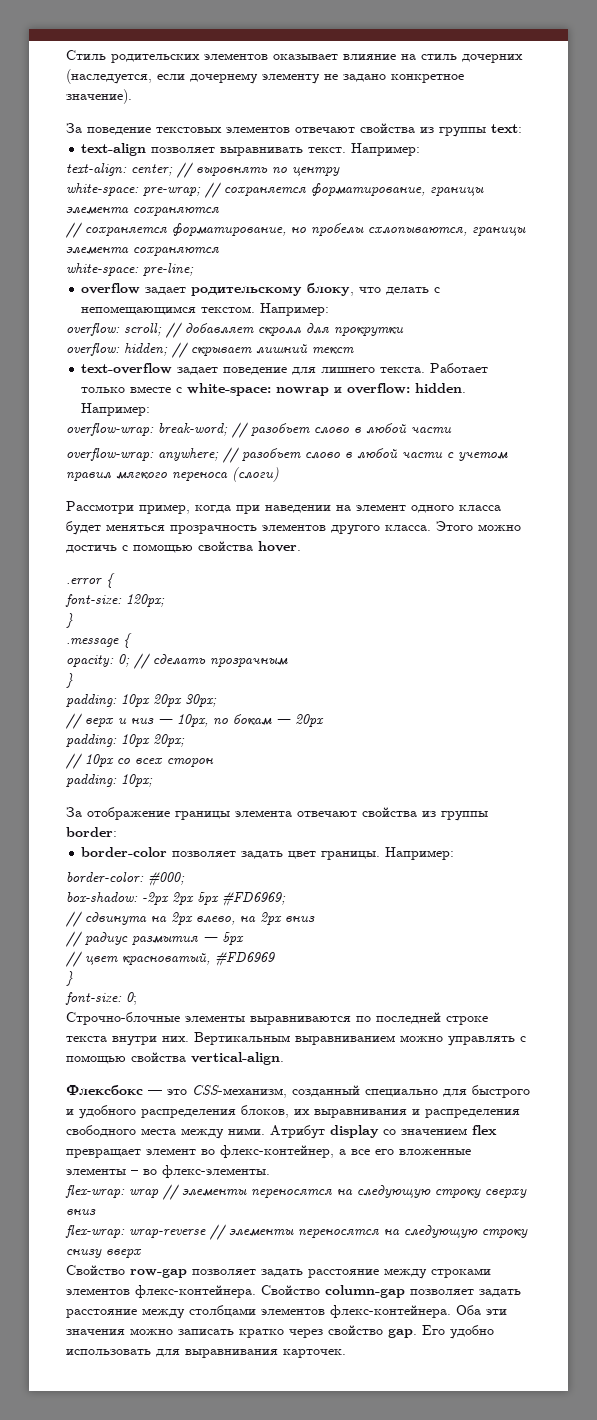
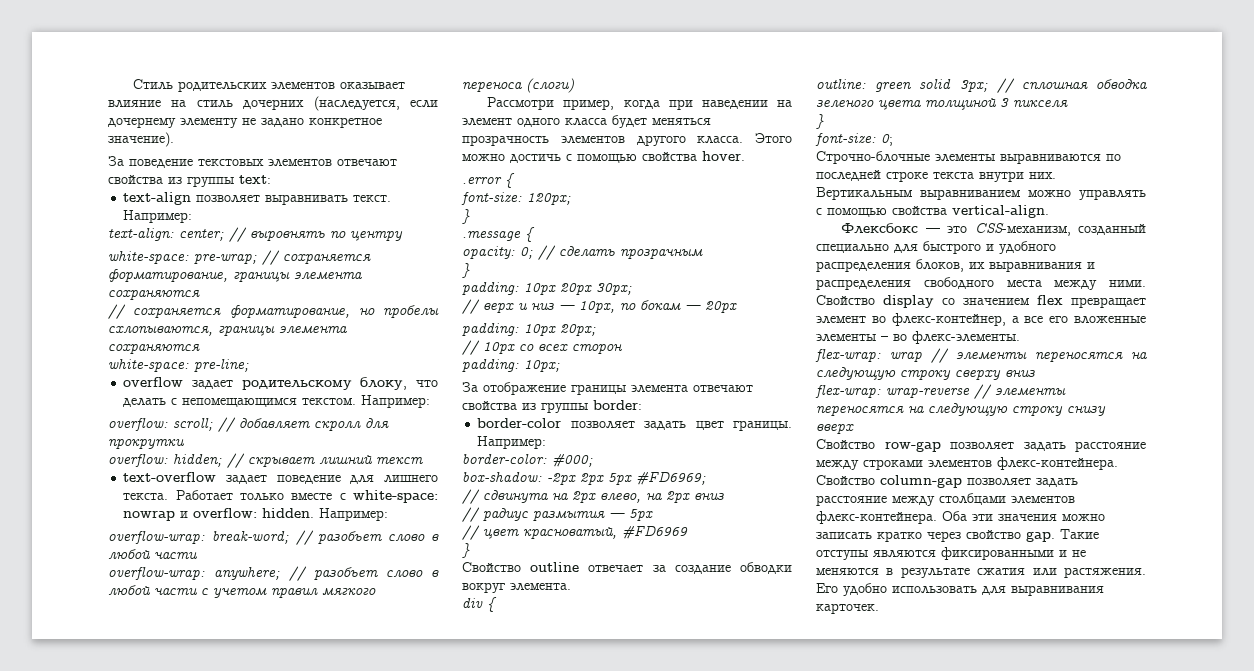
+ Свойство outline отвечает за создание обводки вокруг элемента.
+ div {
+ outline: green solid 3px; // сплошная обводка зеленого цвета толщиной 3 пикселя
+ }
- Атрибут display со значением flex превращает элемент во флекс-контейнер, а все его вложенные элементы – во флекс-элементы.
+ Свойство display со значением flex превращает элемент во флекс-контейнер, а все его вложенные элементы – во флекс-элементы.
+ Такие отступы являются фиксированными и не меняются в результате сжатия или растяжения.

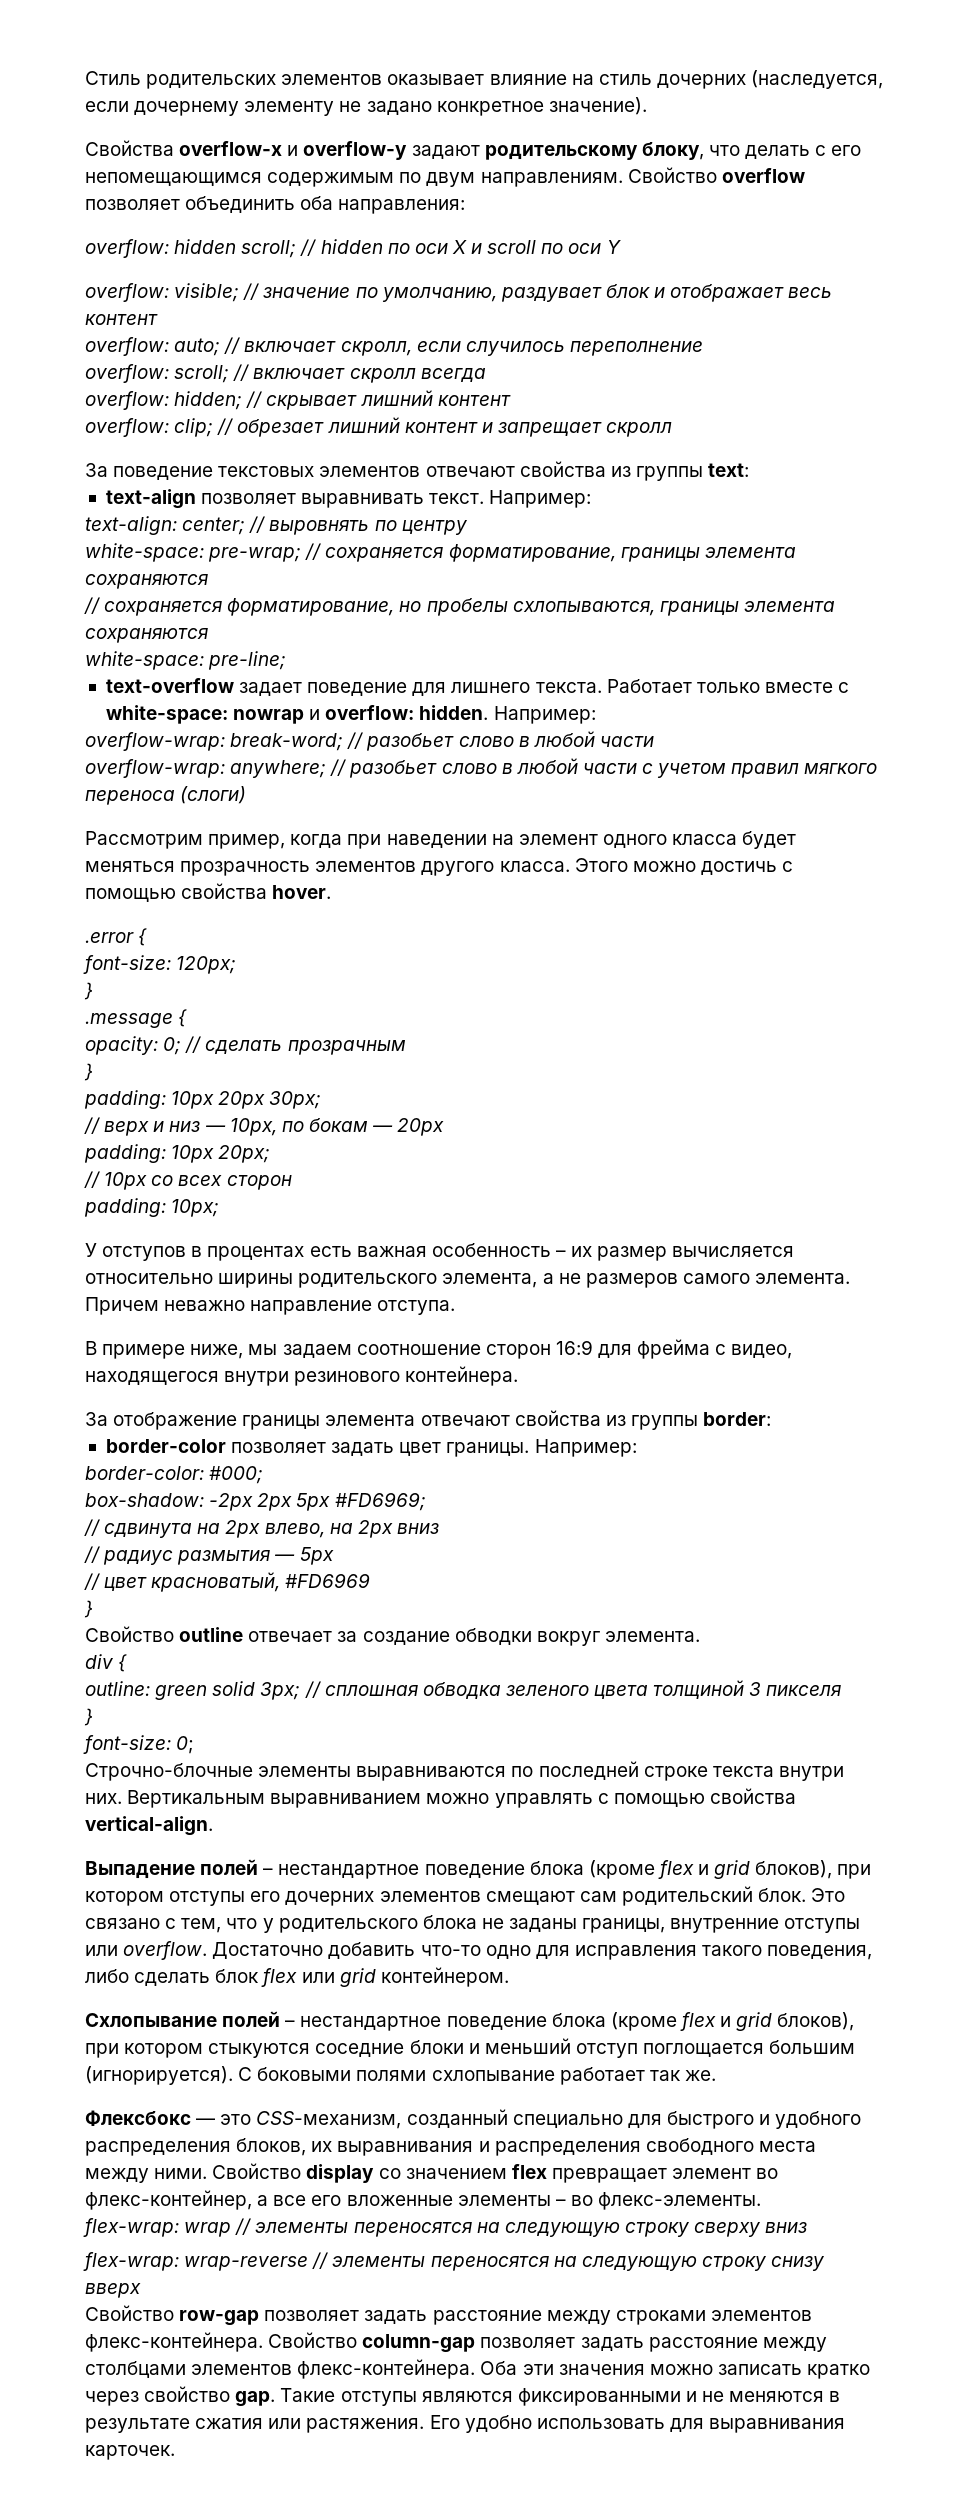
+ Свойства overflow-x и overflow-y задают родительскому блоку, что делать с его непомещающимся содержимым по двум направлениям. Свойство overflow позволяет объединить оба направления:
+ overflow: hidden scroll; // hidden по оси X и scroll по оси Y
+ overflow: visible; // значение по умолчанию, раздувает блок и отображает весь контент
+ overflow: auto; // включает скролл, если случилось переполнение
+ overflow: scroll; // включает скролл всегда
+ overflow: hidden; // скрывает лишний контент
+ overflow: clip; // обрезает лишний контент и запрещает скролл
- overflow задает родительскому блоку, что делать с непомещающимся текстом. Например:
- overflow: scroll; // добавляет скролл для прокрутки
- overflow: hidden; // скрывает лишний текст
- Рассмотри пример, когда при наведении на элемент одного класса будет меняться прозрачность элементов другого класса.
+ Рассмотрим пример, когда при наведении на элемент одного класса будет меняться прозрачность элементов другого класса.
+ У отступов в процентах есть важная особенность – их размер вычисляется относительно ширины родительского элемента, а не размеров самого элемента. Причем неважно направление отступа.
+ В примере ниже, мы задаем соотношение сторон 16:9 для фрейма с видео, находящегося внутри резинового контейнера.
+ Выпадение полей – нестандартное поведение блока (кроме flex и grid блоков), при котором отступы его дочерних элементов смещают сам родительский блок. Это связано с тем, что у родительского блока не заданы границы, внутренние отступы или overflow. Достаточно добавить что-то одно для исправления такого поведения, либо сделать блок flex или grid контейнером.
+ Схлопывание полей – нестандартное поведение блока (кроме flex и grid блоков), при котором стыкуются соседние блоки и меньший отступ поглощается большим (игнорируется). С боковыми полями схлопывание работает так же.

